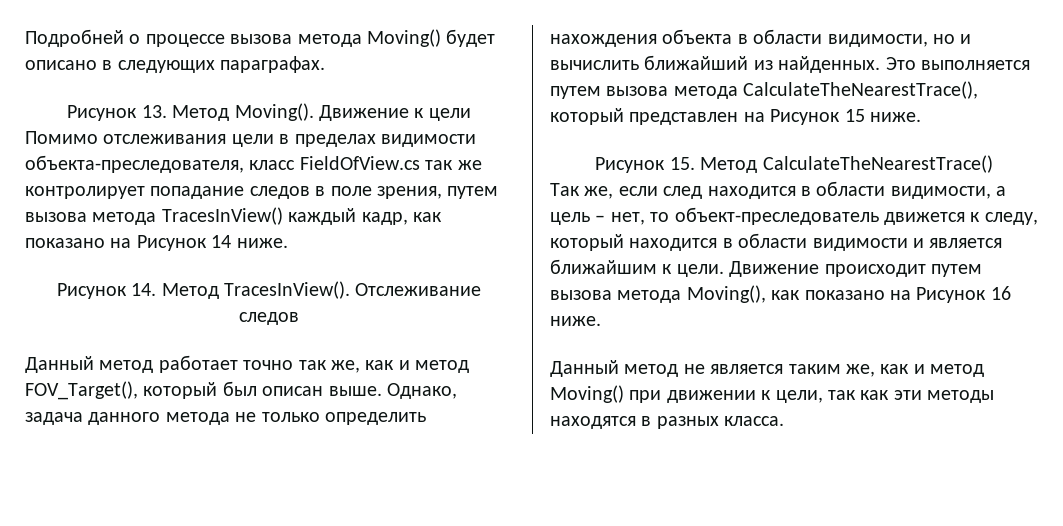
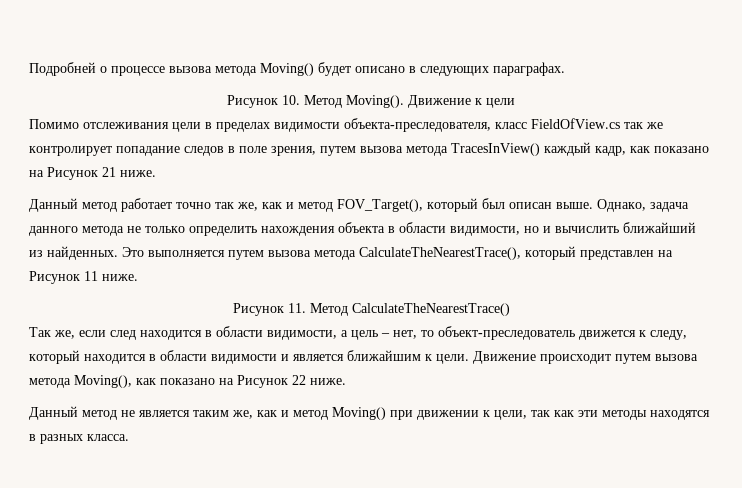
- Рисунок 13. Метод Moving().
+ Рисунок 10. Метод Moving().
- Помимо отслеживания цели в пределах видимости объекта-преследователя, класс FieldOfView.cs так же контролирует попадание следов в поле зрения, путем вызова метода TracesInView() каждый кадр, как показано на Рисунок 14 ниже.
- Рисунок 14. Метод TracesInView(). Отслеживание следов
+ Помимо отслеживания цели в пределах видимости объекта-преследователя, класс FieldOfView.cs так же контролирует попадание следов в поле зрения, путем вызова метода TracesInView() каждый кадр, как показано на Рисунок 21 ниже.
- Это выполняется путем вызова метода CalculateTheNearestTrace(), который представлен на Рисунок 15 ниже.
- Рисунок 15. Метод CalculateTheNearestTrace()
+ Это выполняется путем вызова метода CalculateTheNearestTrace(), который представлен на Рисунок 11 ниже.
+ Рисунок 11. Метод CalculateTheNearestTrace()
- Движение происходит путем вызова метода Moving(), как показано на Рисунок 16 ниже.
+ Движение происходит путем вызова метода Moving(), как показано на Рисунок 22 ниже.

